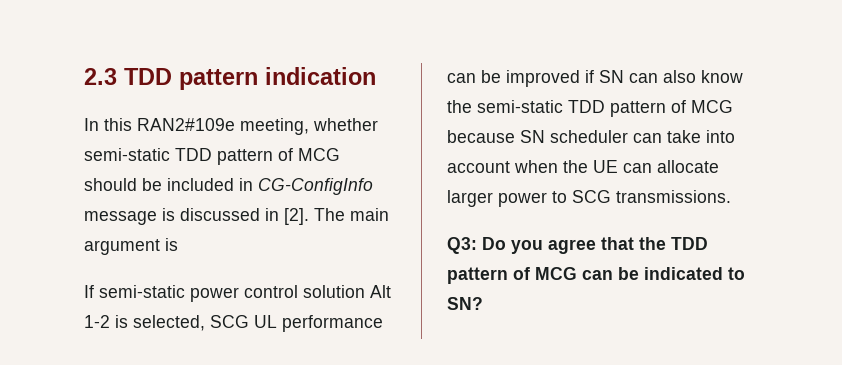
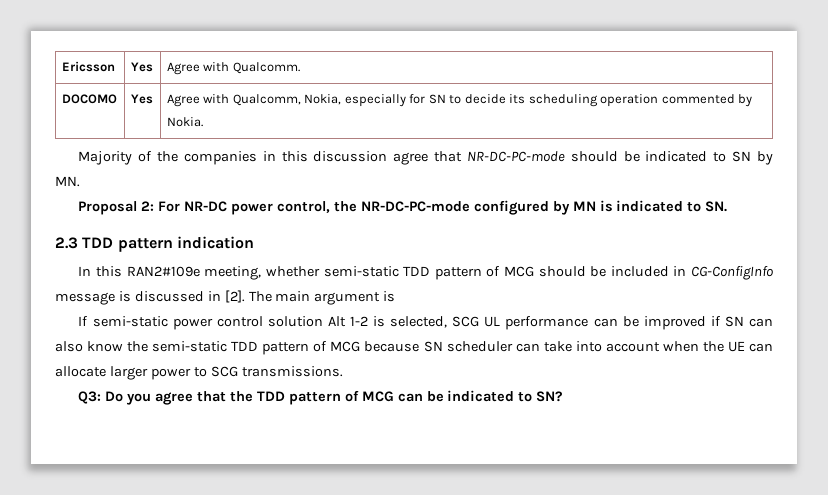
+ Ericsson | Yes | Agree with Qualcomm.
+ DOCOMO | Yes | Agree with Qualcomm, Nokia, especially for SN to decide its scheduling operation commented by Nokia.
+ Majority of the companies in this discussion agree that NR-DC-PC-mode should be indicated to SN by MN.
+ Proposal 2: For NR-DC power control, the NR-DC-PC-mode configured by MN is indicated to SN.

